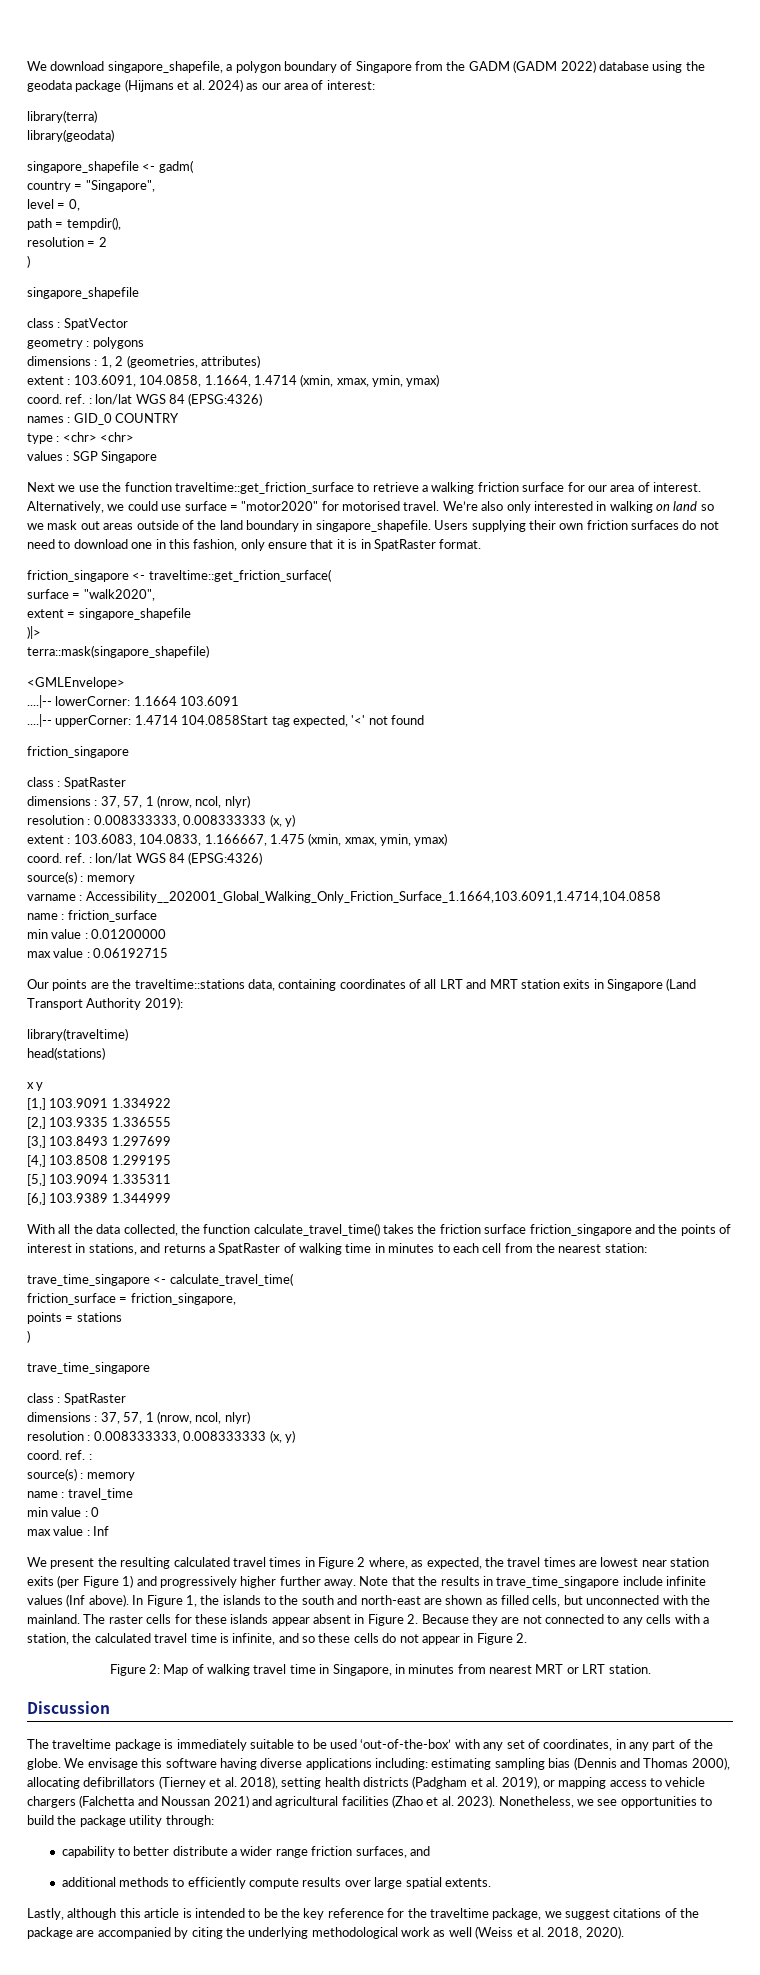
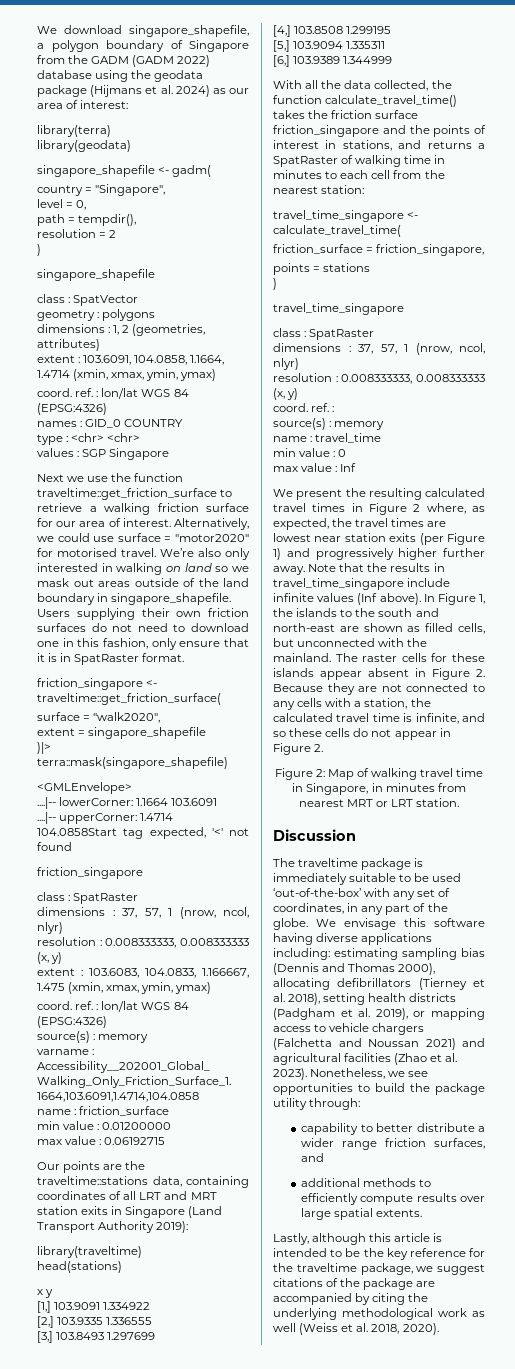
- trave_time_singapore <- calculate_travel_time(
+ travel_time_singapore <- calculate_travel_time(
  points = stations
  )
- trave_time_singapore
+ travel_time_singapore
- Note that the results in trave_time_singapore include infinite values (Inf above).
+ Note that the results in travel_time_singapore include infinite values (Inf above).

